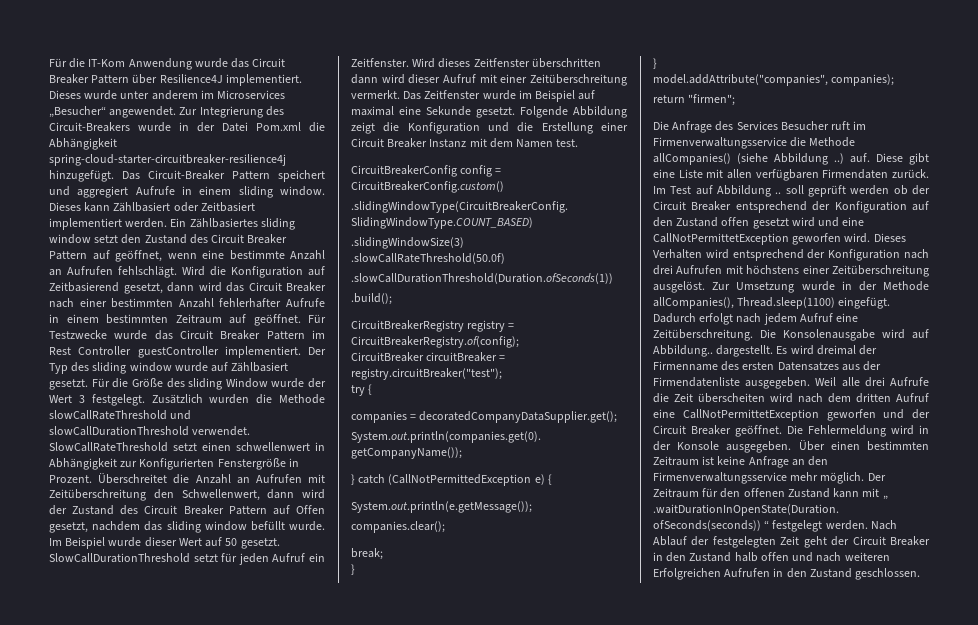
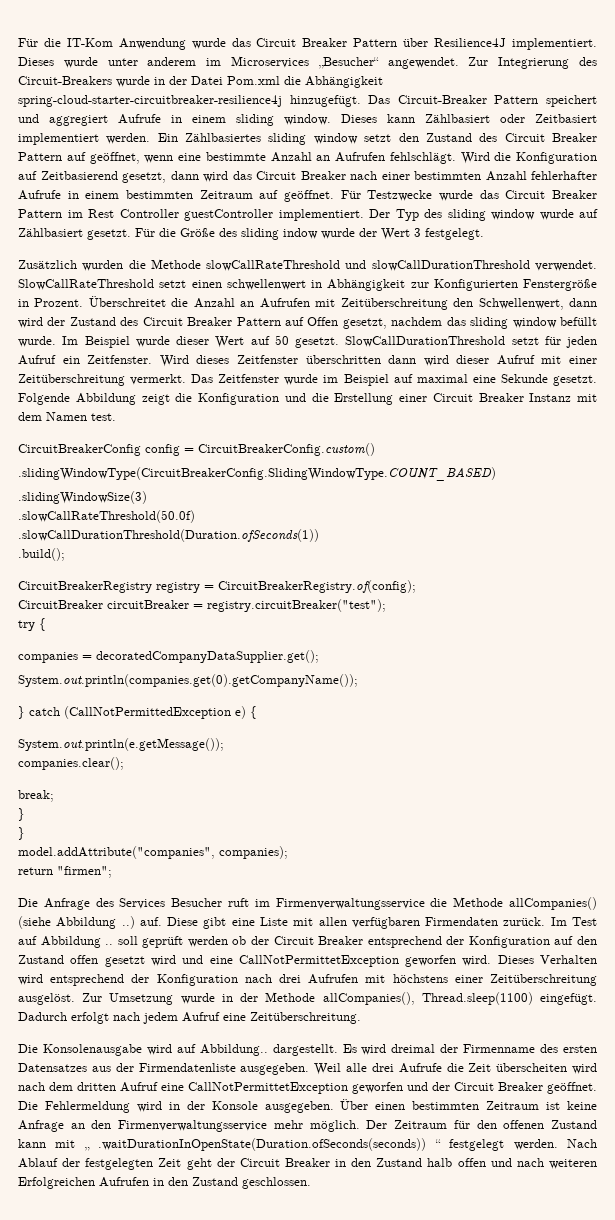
- Für die Größe des sliding Window wurde der Wert 3 festgelegt. Zusätzlich wurden die Methode slowCallRateThreshold und slowCallDurationThreshold verwendet.
+ Für die Größe des sliding indow wurde der Wert 3 festgelegt.
+ Zusätzlich wurden die Methode slowCallRateThreshold und slowCallDurationThreshold verwendet.
- Dadurch erfolgt nach jedem Aufruf eine Zeitüberschreitung. Die Konsolenausgabe wird auf Abbildung.. dargestellt.
+ Dadurch erfolgt nach jedem Aufruf eine Zeitüberschreitung.
+ Die Konsolenausgabe wird auf Abbildung.. dargestellt.

